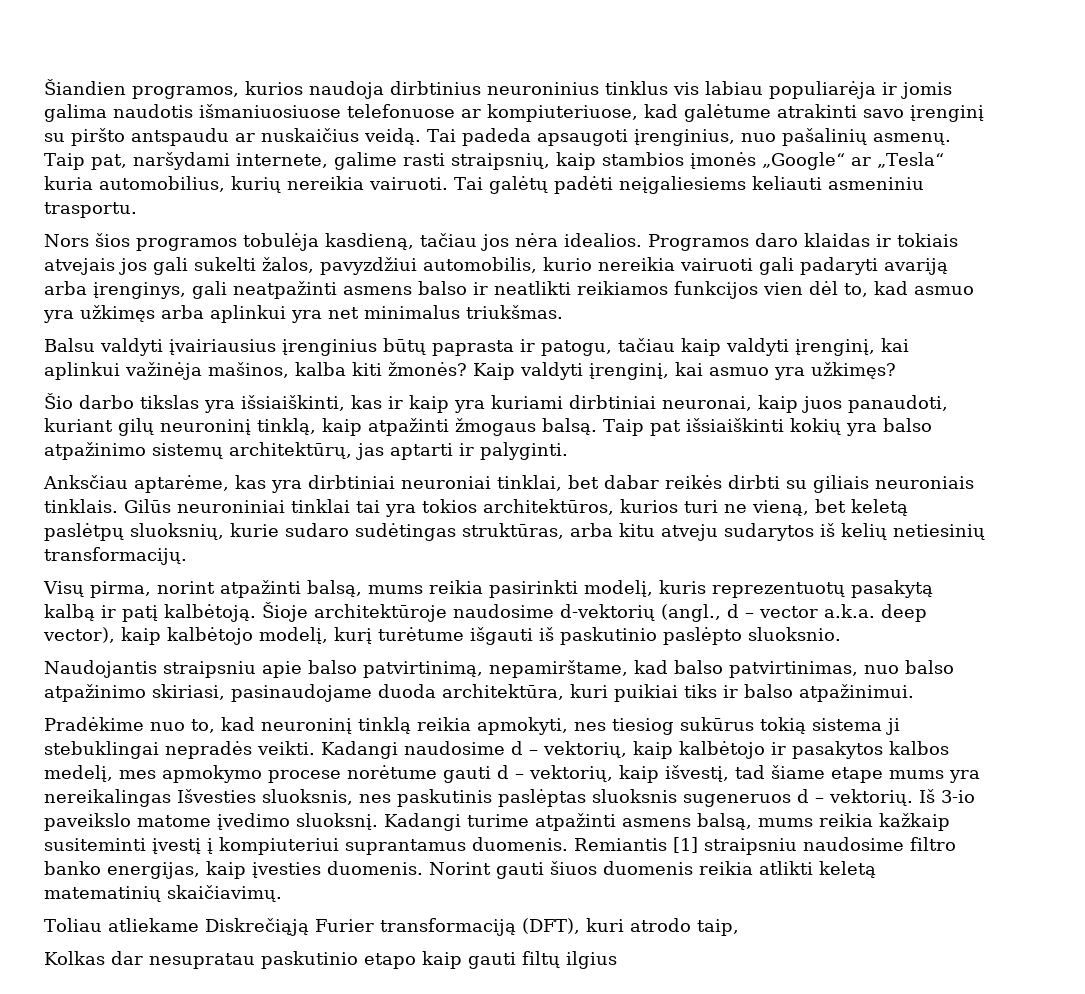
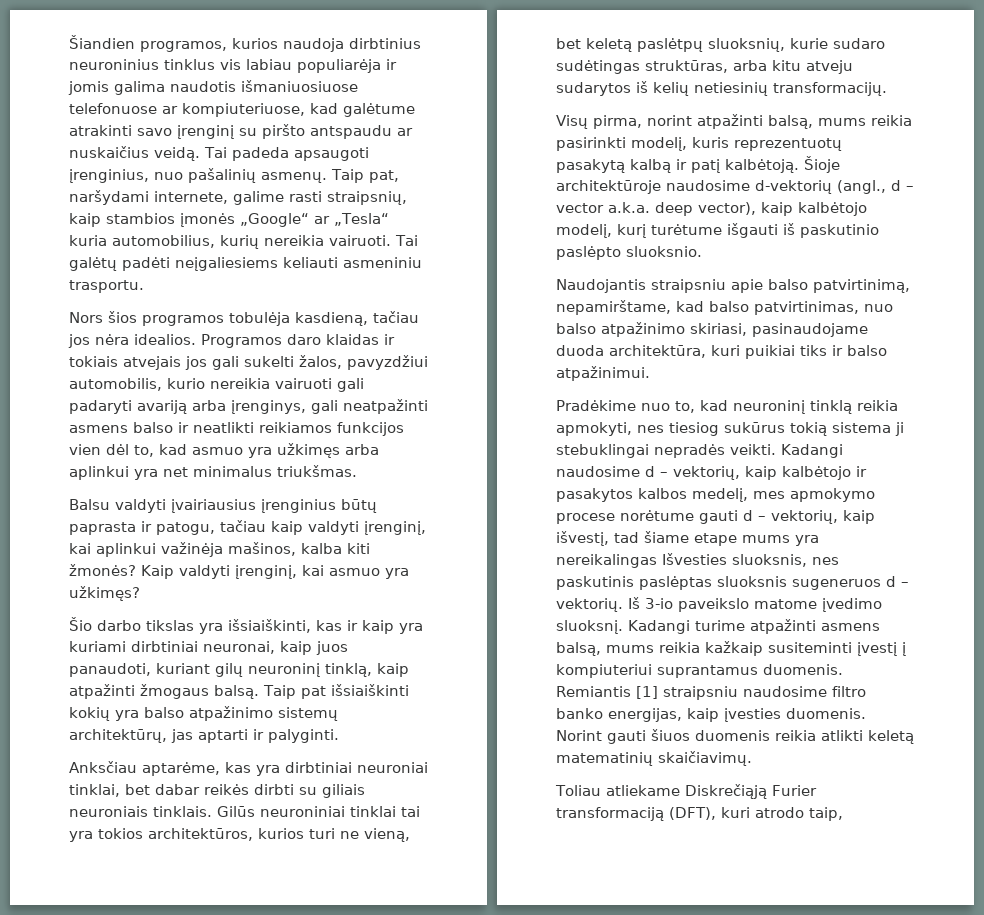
- Kolkas dar nesupratau paskutinio etapo kaip gauti filtų ilgius

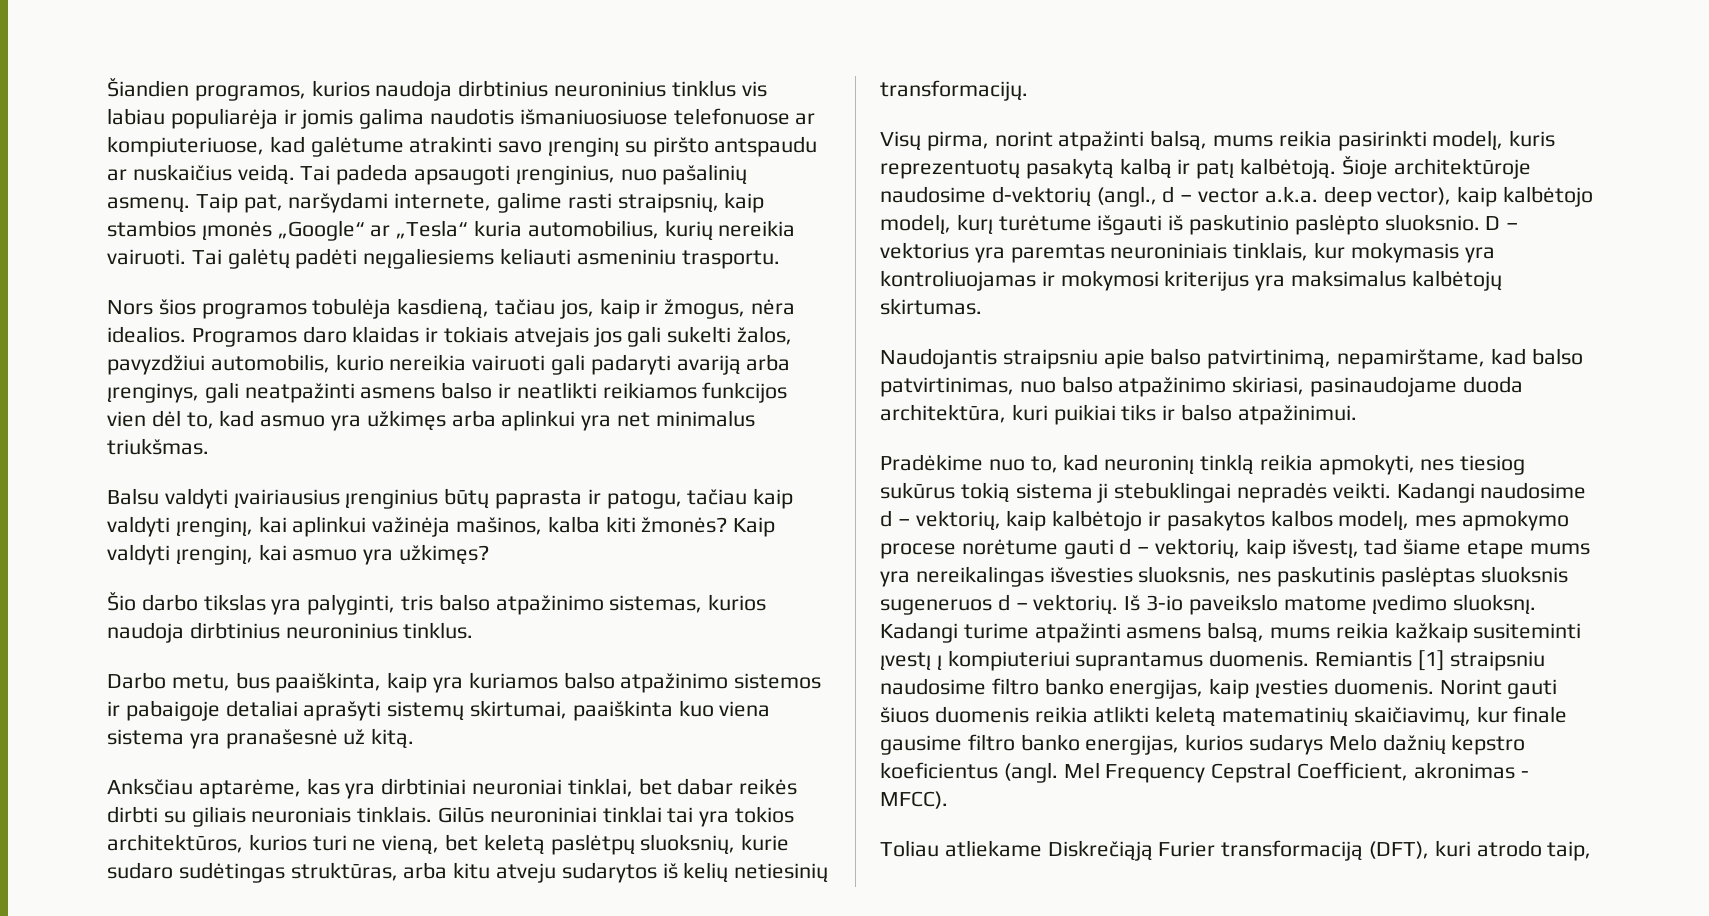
- Nors šios programos tobulėja kasdieną, tačiau jos nėra idealios.
+ Nors šios programos tobulėja kasdieną, tačiau jos, kaip ir žmogus, nėra idealios.
- Šio darbo tikslas yra išsiaiškinti, kas ir kaip yra kuriami dirbtiniai neuronai, kaip juos panaudoti, kuriant gilų neuroninį tinklą, kaip atpažinti žmogaus balsą. Taip pat išsiaiškinti kokių yra balso atpažinimo sistemų architektūrų, jas aptarti ir palyginti.
+ Šio darbo tikslas yra palyginti, tris balso atpažinimo sistemas, kurios naudoja dirbtinius neuroninius tinklus.
+ Darbo metu, bus paaiškinta, kaip yra kuriamos balso atpažinimo sistemos ir pabaigoje detaliai aprašyti sistemų skirtumai, paaiškinta kuo viena sistema yra pranašesnė už kitą.
+ D – vektorius yra paremtas neuroniniais tinklais, kur mokymasis yra kontroliuojamas ir mokymosi kriterijus yra maksimalus kalbėtojų skirtumas.
- Kadangi naudosime d – vektorių, kaip kalbėtojo ir pasakytos kalbos medelį, mes apmokymo procese norėtume gauti d – vektorių, kaip išvestį, tad šiame etape mums yra nereikalingas Išvesties sluoksnis, nes paskutinis paslėptas sluoksnis sugeneruos d – vektorių.
+ Kadangi naudosime d – vektorių, kaip kalbėtojo ir pasakytos kalbos modelį, mes apmokymo procese norėtume gauti d – vektorių, kaip išvestį, tad šiame etape mums yra nereikalingas išvesties sluoksnis, nes paskutinis paslėptas sluoksnis sugeneruos d – vektorių.
- Norint gauti šiuos duomenis reikia atlikti keletą matematinių skaičiavimų.
+ Norint gauti šiuos duomenis reikia atlikti keletą matematinių skaičiavimų, kur finale gausime filtro banko energijas, kurios sudarys Melo dažnių kepstro koeficientus (angl. Mel Frequency Cepstral Coefficient, akronimas - MFCC).

